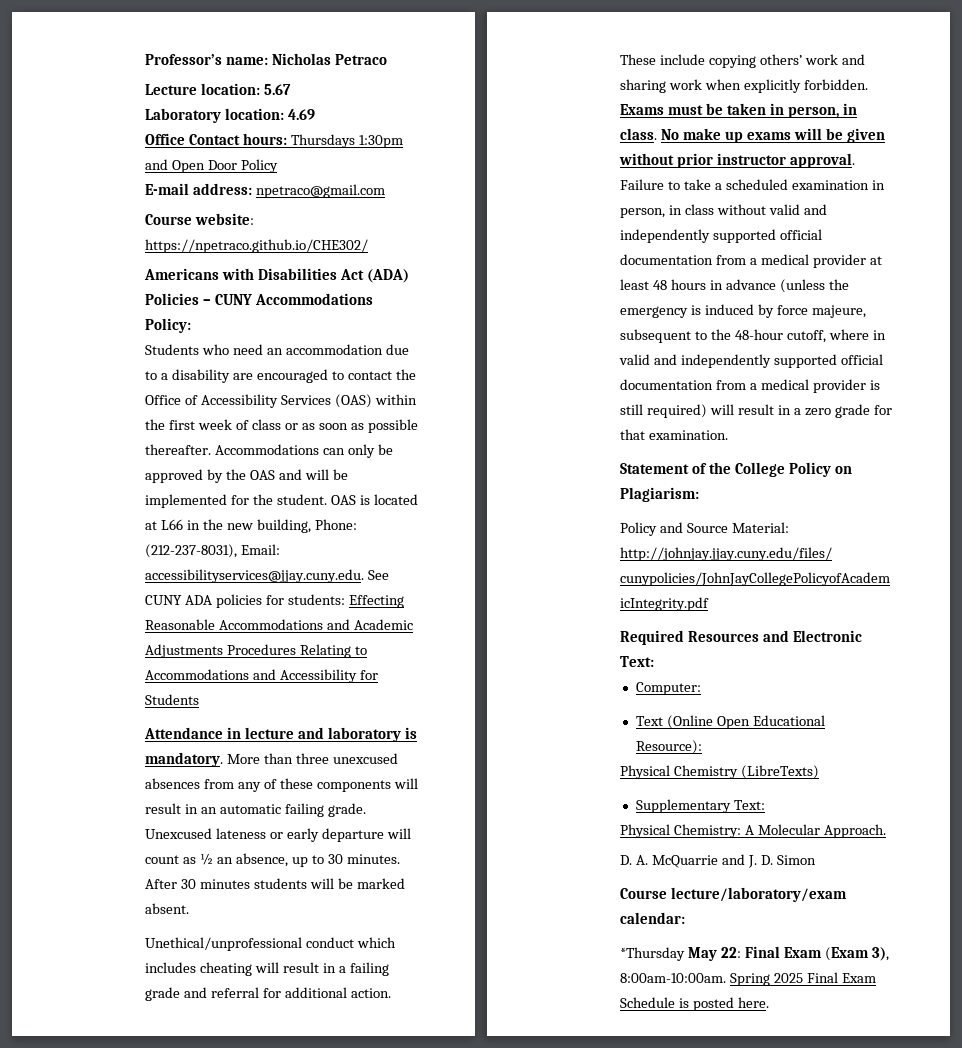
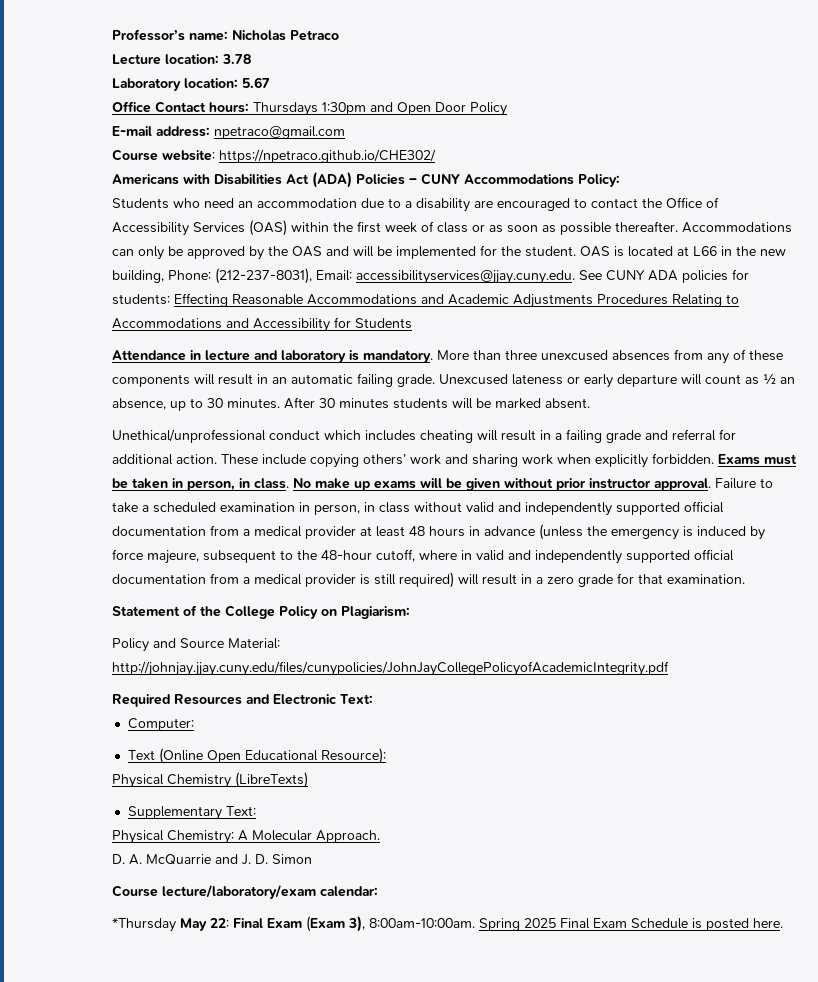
- Lecture location: 5.67
+ Lecture location: 3.78
- Laboratory location: 4.69
+ Laboratory location: 5.67

